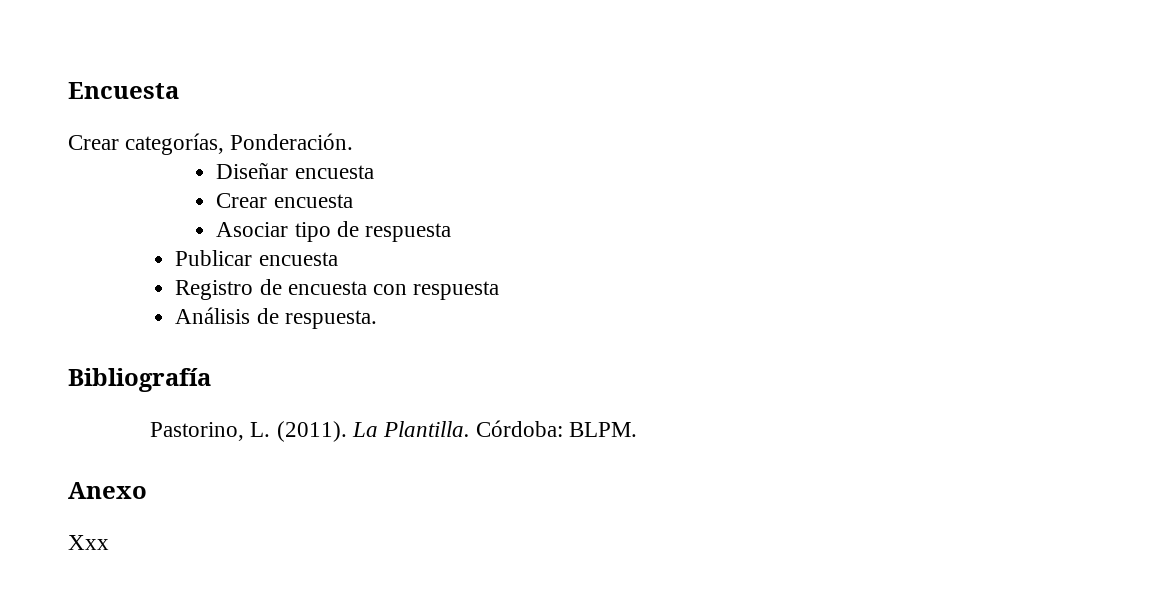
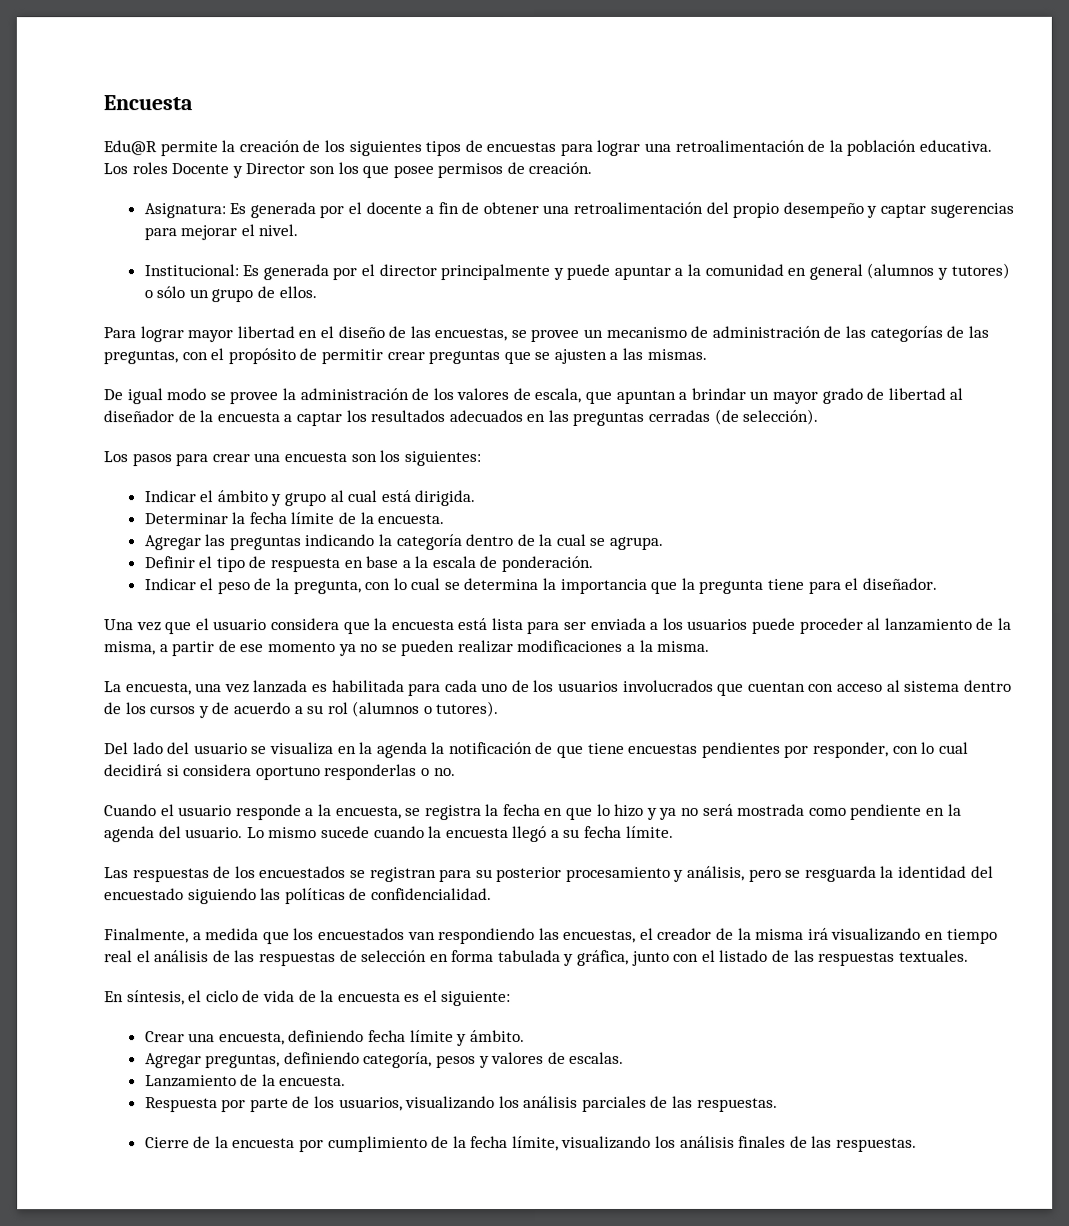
- Crear categorías, Ponderación.
- Diseñar encuesta
- Crear encuesta
- Asociar tipo de respuesta
- Publicar encuesta
- Registro de encuesta con respuesta
- Análisis de respuesta.
- Bibliografía
- Pastorino, L. (2011). La Plantilla. Córdoba: BLPM.
- Anexo
- Xxx
+ Edu@R permite la creación de los siguientes tipos de encuestas para lograr una retroalimentación de la población educativa. Los roles Docente y Director son los que posee permisos de creación.
+ Asignatura: Es generada por el docente a fin de obtener una retroalimentación del propio desempeño y captar sugerencias para mejorar el nivel.
+ Institucional: Es generada por el director principalmente y puede apuntar a la comunidad en general (alumnos y tutores) o sólo un grupo de ellos.
+ Para lograr mayor libertad en el diseño de las encuestas, se provee un mecanismo de administración de las categorías de las preguntas, con el propósito de permitir crear preguntas que se ajusten a las mismas.
+ De igual modo se provee la administración de los valores de escala, que apuntan a brindar un mayor grado de libertad al diseñador de la encuesta a captar los resultados adecuados en las preguntas cerradas (de selección).
+ Los pasos para crear una encuesta son los siguientes:
+ Indicar el ámbito y grupo al cual está dirigida.
+ Determinar la fecha límite de la encuesta.
+ Agregar las preguntas indicando la categoría dentro de la cual se agrupa.
+ Definir el tipo de respuesta en base a la escala de ponderación.
+ Indicar el peso de la pregunta, con lo cual se determina la importancia que la pregunta tiene para el diseñador.
+ Una vez que el usuario considera que la encuesta está lista para ser enviada a los usuarios puede proceder al lanzamiento de la misma, a partir de ese momento ya no se pueden realizar modificaciones a la misma.
+ La encuesta, una vez lanzada es habilitada para cada uno de los usuarios involucrados que cuentan con acceso al sistema dentro de los cursos y de acuerdo a su rol (alumnos o tutores).
+ Del lado del usuario se visualiza en la agenda la notificación de que tiene encuestas pendientes por responder, con lo cual decidirá si considera oportuno responderlas o no.
+ Cuando el usuario responde a la encuesta, se registra la fecha en que lo hizo y ya no será mostrada como pendiente en la agenda del usuario. Lo mismo sucede cuando la encuesta llegó a su fecha límite.
+ Las respuestas de los encuestados se registran para su posterior procesamiento y análisis, pero se resguarda la identidad del encuestado siguiendo las políticas de confidencialidad.
+ Finalmente, a medida que los encuestados van respondiendo las encuestas, el creador de la misma irá visualizando en tiempo real el análisis de las respuestas de selección en forma tabulada y gráfica, junto con el listado de las respuestas textuales.
+ En síntesis, el ciclo de vida de la encuesta es el siguiente:
+ Crear una encuesta, definiendo fecha límite y ámbito.
+ Agregar preguntas, definiendo categoría, pesos y valores de escalas.
+ Lanzamiento de la encuesta.
+ Respuesta por parte de los usuarios, visualizando los análisis parciales de las respuestas.
+ Cierre de la encuesta por cumplimiento de la fecha límite, visualizando los análisis finales de las respuestas.

